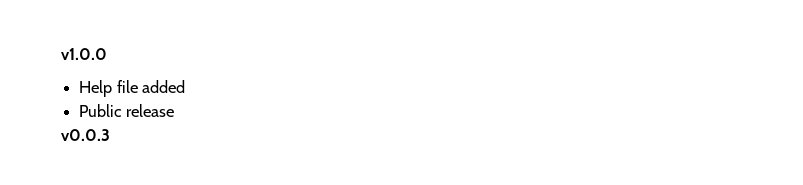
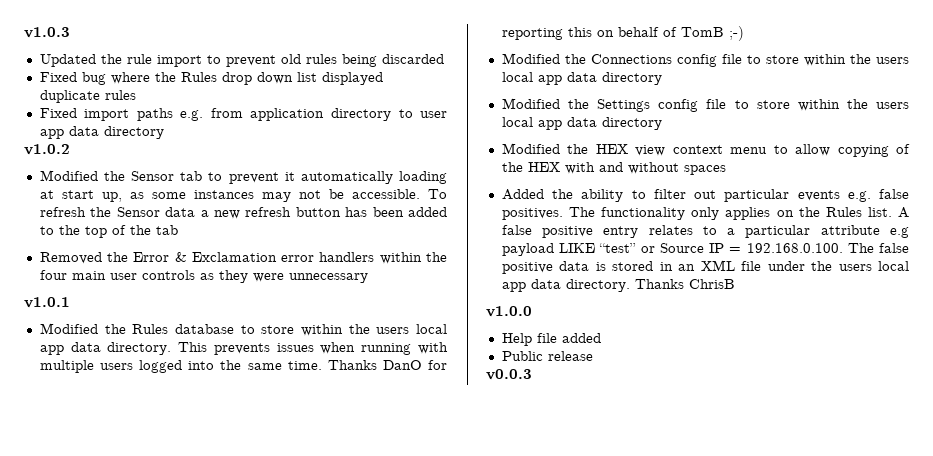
+ v1.0.3
+ Updated the rule import to prevent old rules being discarded
+ Fixed bug where the Rules drop down list displayed duplicate rules
+ Fixed import paths e.g. from application directory to user app data directory
+ v1.0.2
+ Modified the Sensor tab to prevent it automatically loading at start up, as some instances may not be accessible. To refresh the Sensor data a new refresh button has been added to the top of the tab
+ Removed the Error & Exclamation error handlers within the four main user controls as they were unnecessary
+ v1.0.1
+ Modified the Rules database to store within the users local app data directory. This prevents issues when running with multiple users logged into the same time. Thanks DanO for reporting this on behalf of TomB ;-)
+ Modified the Connections config file to store within the users local app data directory
+ Modified the Settings config file to store within the users local app data directory
+ Modified the HEX view context menu to allow copying of the HEX with and without spaces
+ Added the ability to filter out particular events e.g. false positives. The functionality only applies on the Rules list. A false positive entry relates to a particular attribute e.g payload LIKE “test” or Source IP = 192.168.0.100. The false positive data is stored in an XML file under the users local app data directory. Thanks ChrisB

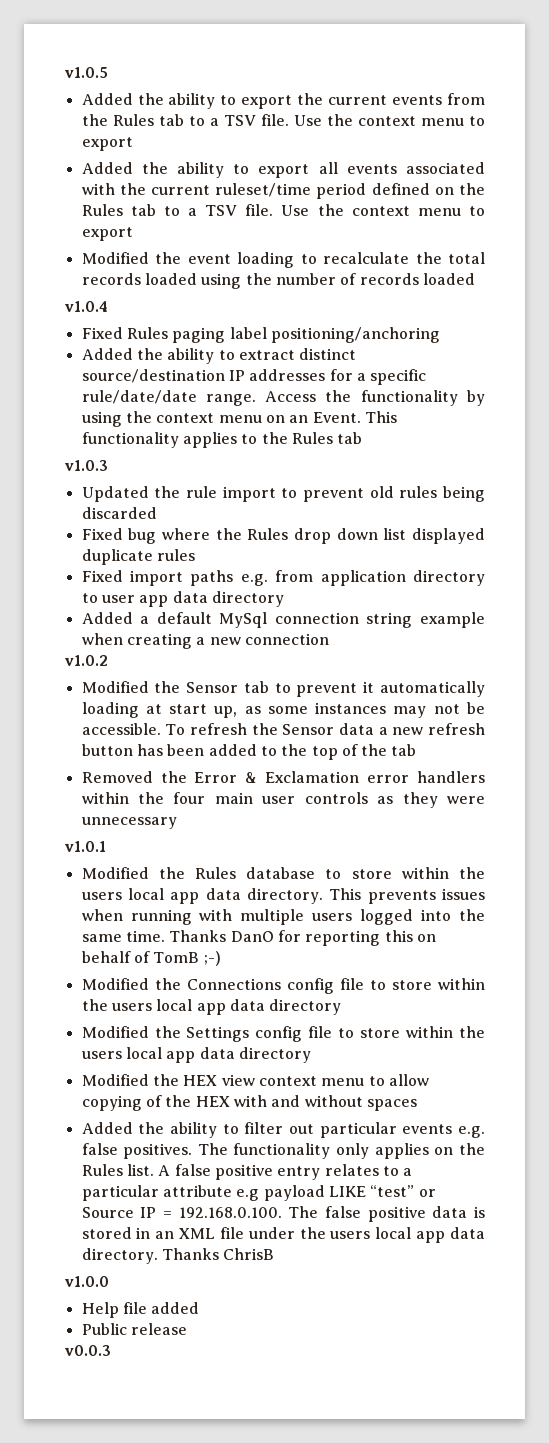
+ v1.0.5
+ Added the ability to export the current events from the Rules tab to a TSV file. Use the context menu to export
+ Added the ability to export all events associated with the current ruleset/time period defined on the Rules tab to a TSV file. Use the context menu to export
+ Modified the event loading to recalculate the total records loaded using the number of records loaded
+ v1.0.4
+ Fixed Rules paging label positioning/anchoring
+ Added the ability to extract distinct source/destination IP addresses for a specific rule/date/date range. Access the functionality by using the context menu on an Event. This functionality applies to the Rules tab
+ Added a default MySql connection string example when creating a new connection

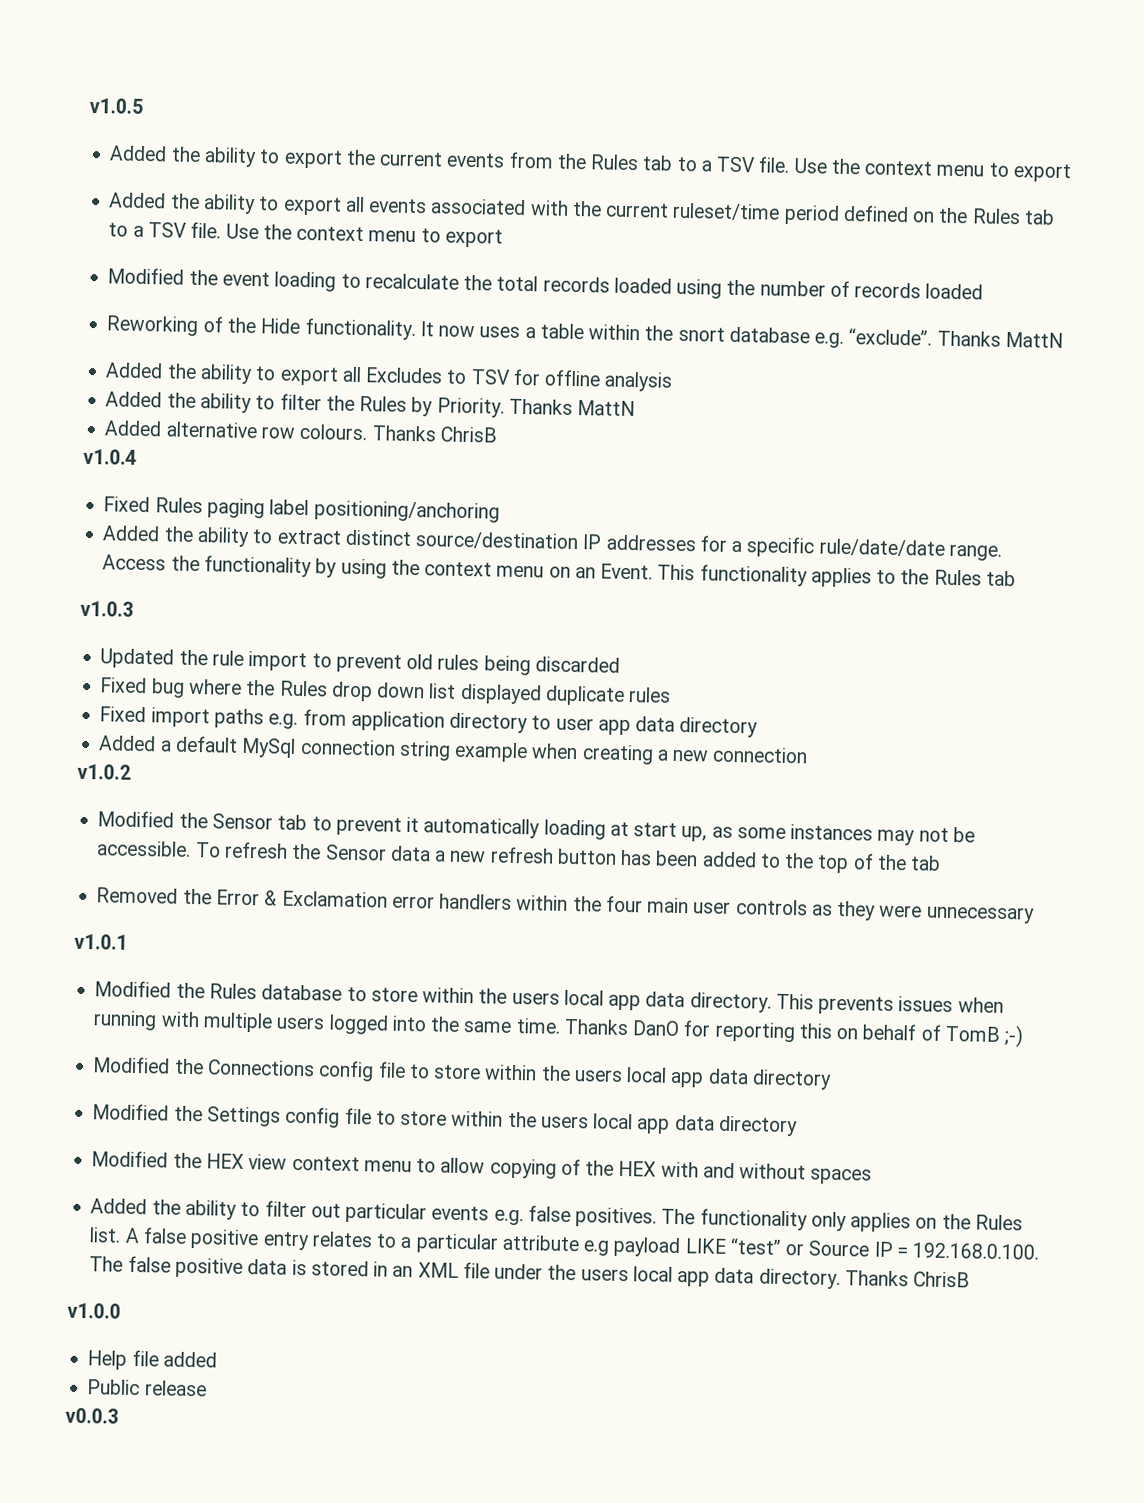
+ Reworking of the Hide functionality. It now uses a table within the snort database e.g. “exclude”. Thanks MattN
+ Added the ability to export all Excludes to TSV for offline analysis
+ Added the ability to filter the Rules by Priority. Thanks MattN
+ Added alternative row colours. Thanks ChrisB

